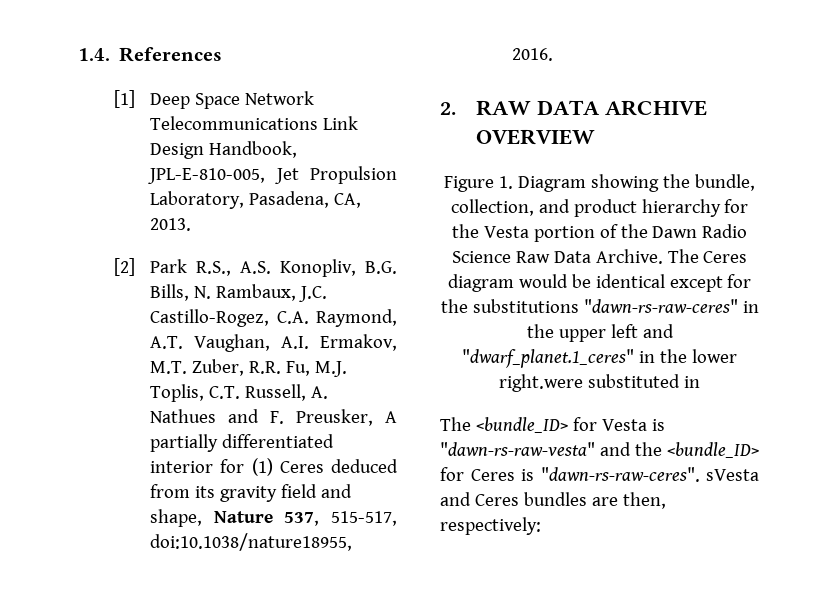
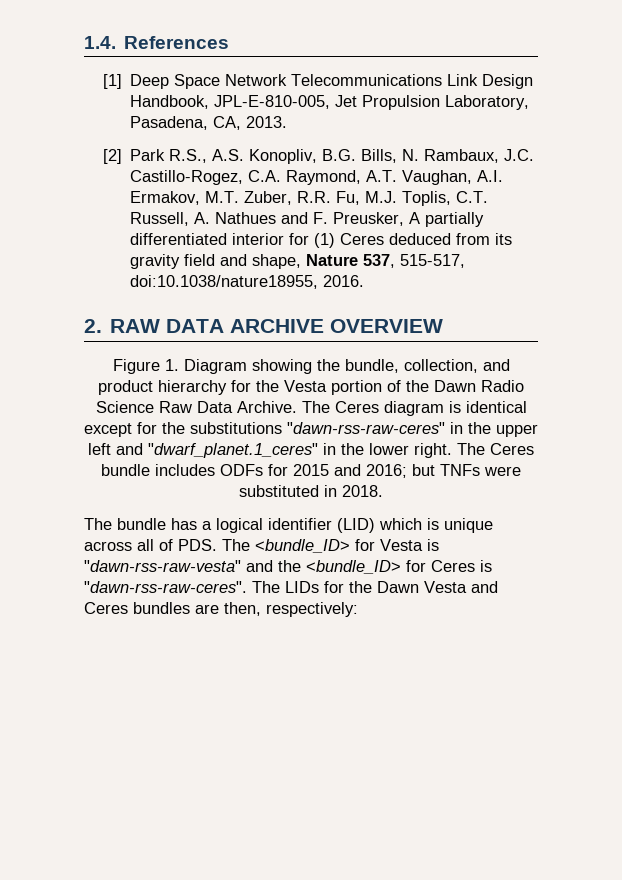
- The Ceres diagram would be identical except for the substitutions "dawn-rs-raw-ceres" in the upper left and "dwarf_planet.1_ceres" in the lower right.were substituted in
- The <bundle_ID> for Vesta is "dawn-rs-raw-vesta" and the <bundle_ID> for Ceres is "dawn-rs-raw-ceres". sVesta and Ceres bundles are then, respectively:
+ The Ceres diagram is identical except for the substitutions "dawn-rss-raw-ceres" in the upper left and "dwarf_planet.1_ceres" in the lower right. The Ceres bundle includes ODFs for 2015 and 2016; but TNFs were substituted in 2018.
+ The bundle has a logical identifier (LID) which is unique across all of PDS. The <bundle_ID> for Vesta is "dawn-rss-raw-vesta" and the <bundle_ID> for Ceres is "dawn-rss-raw-ceres". The LIDs for the Dawn Vesta and Ceres bundles are then, respectively:

